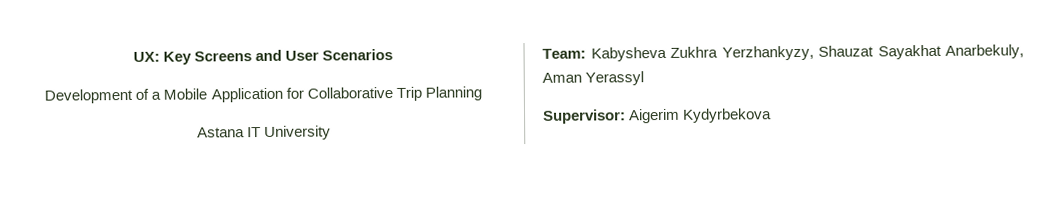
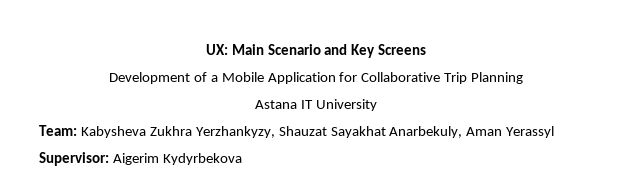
- UX: Key Screens and User Scenarios
+ UX: Main Scenario and Key Screens

